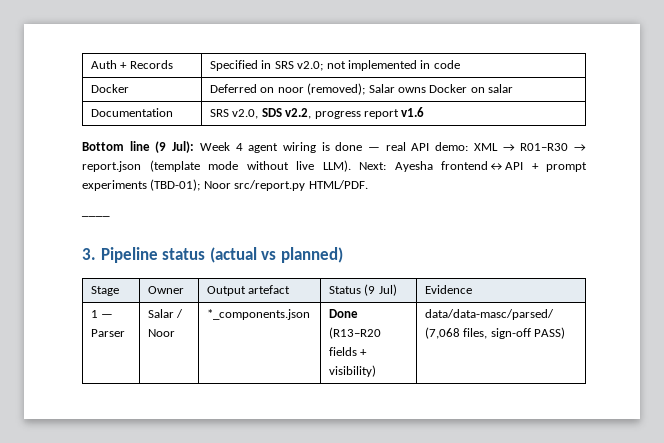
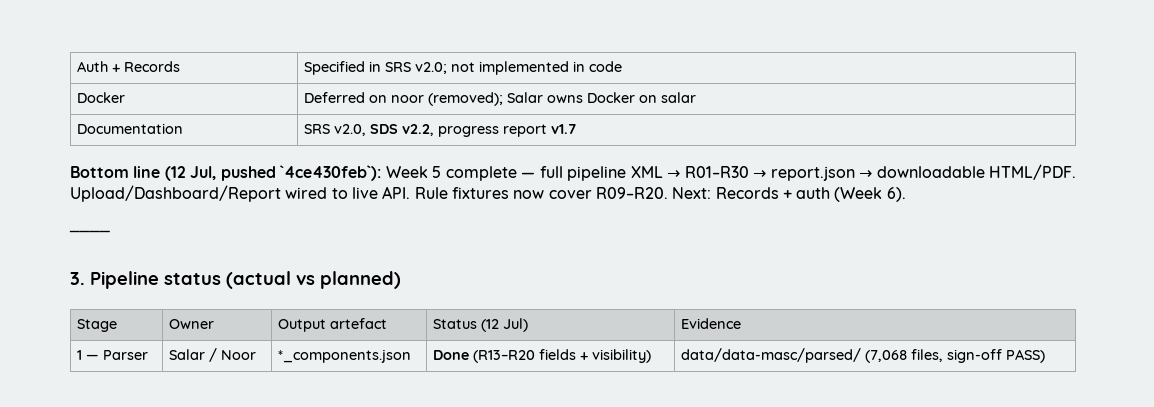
- Documentation | SRS v2.0, SDS v2.2, progress report v1.6
+ Documentation | SRS v2.0, SDS v2.2, progress report v1.7
- Bottom line (9 Jul): Week 4 agent wiring is done — real API demo: XML → R01–R30 → report.json (template mode without live LLM). Next: Ayesha frontend↔API + prompt experiments (TBD-01); Noor src/report.py HTML/PDF.
+ Bottom line (12 Jul, pushed `4ce430feb`): Week 5 complete — full pipeline XML → R01–R30 → report.json → downloadable HTML/PDF. Upload/Dashboard/Report wired to live API. Rule fixtures now cover R09–R20. Next: Records + auth (Week 6).
- Stage | Owner | Output artefact | Status (9 Jul) | Evidence
+ Stage | Owner | Output artefact | Status (12 Jul) | Evidence

